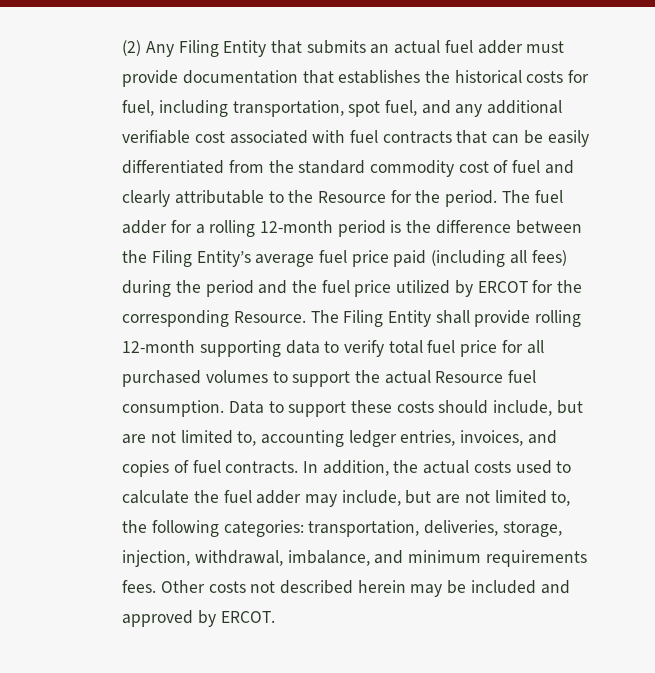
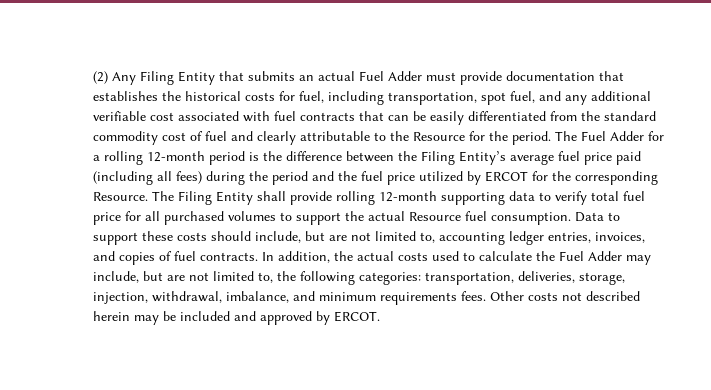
- (2) Any Filing Entity that submits an actual fuel adder must provide documentation that establishes the historical costs for fuel, including transportation, spot fuel, and any additional verifiable cost associated with fuel contracts that can be easily differentiated from the standard commodity cost of fuel and clearly attributable to the Resource for the period.
+ (2) Any Filing Entity that submits an actual Fuel Adder must provide documentation that establishes the historical costs for fuel, including transportation, spot fuel, and any additional verifiable cost associated with fuel contracts that can be easily differentiated from the standard commodity cost of fuel and clearly attributable to the Resource for the period.
- The fuel adder for a rolling 12-month period is the difference between the Filing Entity’s average fuel price paid (including all fees) during the period and the fuel price utilized by ERCOT for the corresponding Resource.
+ The Fuel Adder for a rolling 12-month period is the difference between the Filing Entity’s average fuel price paid (including all fees) during the period and the fuel price utilized by ERCOT for the corresponding Resource.
- In addition, the actual costs used to calculate the fuel adder may include, but are not limited to, the following categories: transportation, deliveries, storage, injection, withdrawal, imbalance, and minimum requirements fees.
+ In addition, the actual costs used to calculate the Fuel Adder may include, but are not limited to, the following categories: transportation, deliveries, storage, injection, withdrawal, imbalance, and minimum requirements fees.

